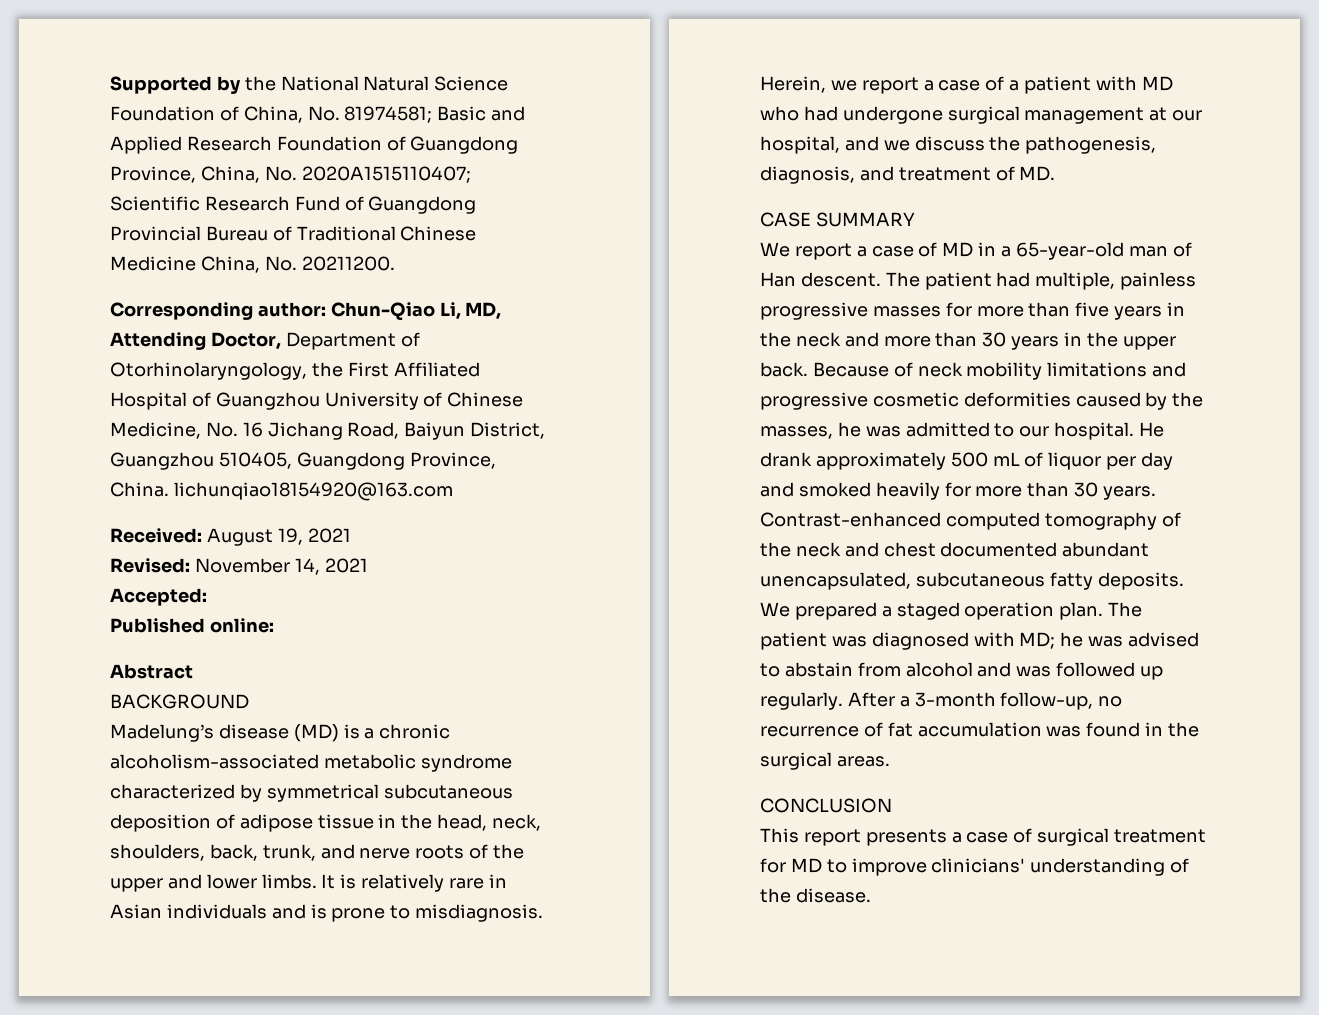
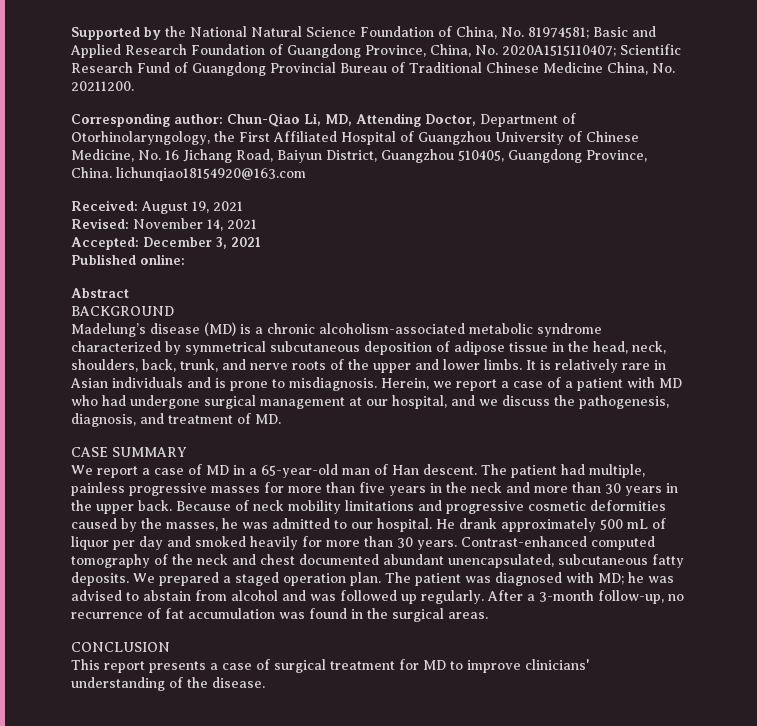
- Accepted:
+ Accepted: December 3, 2021

